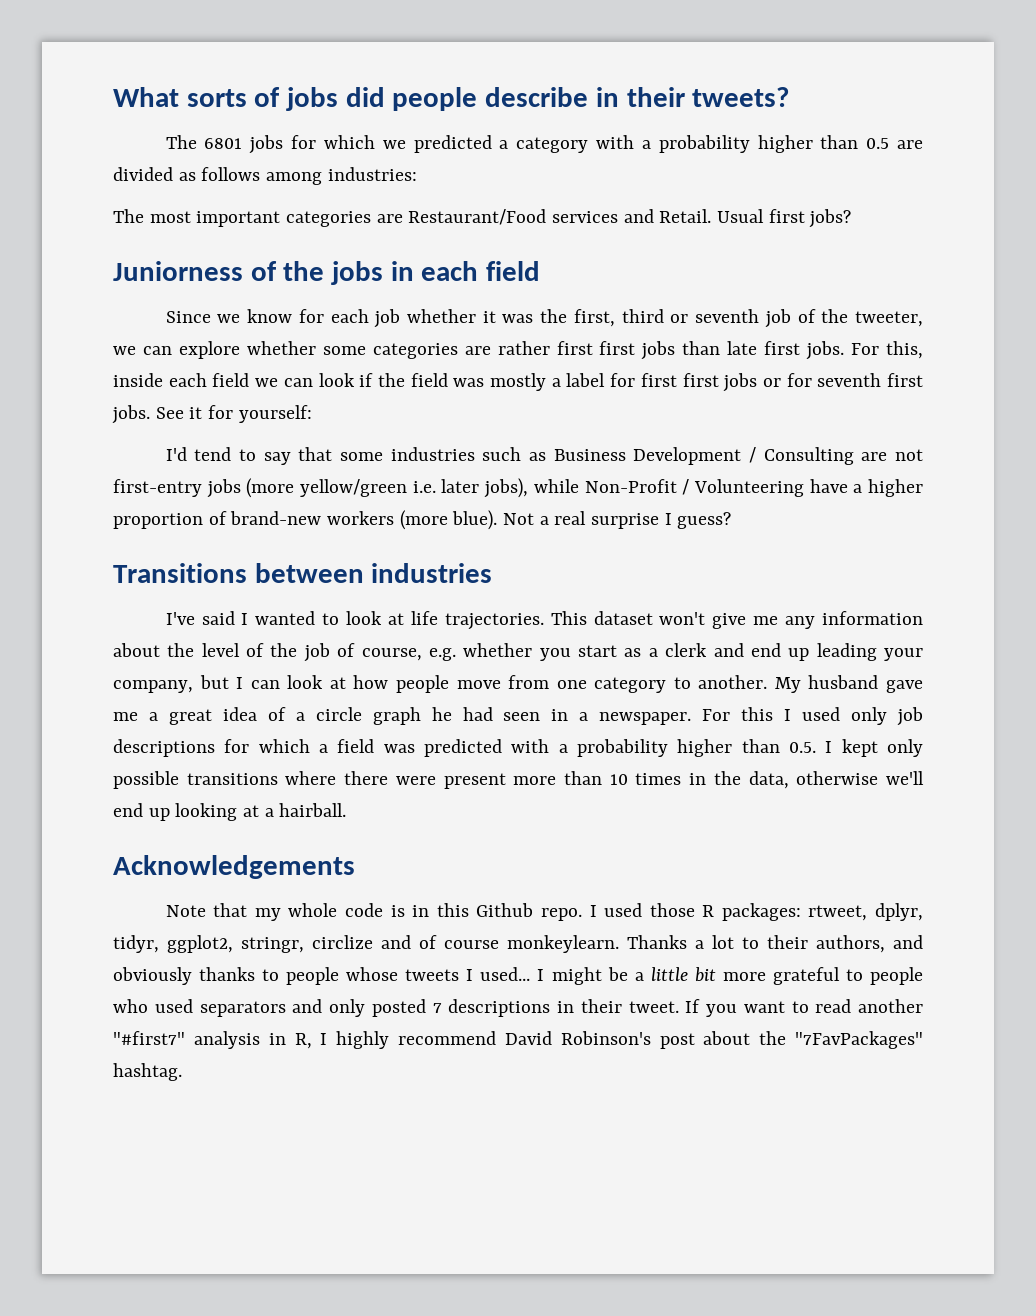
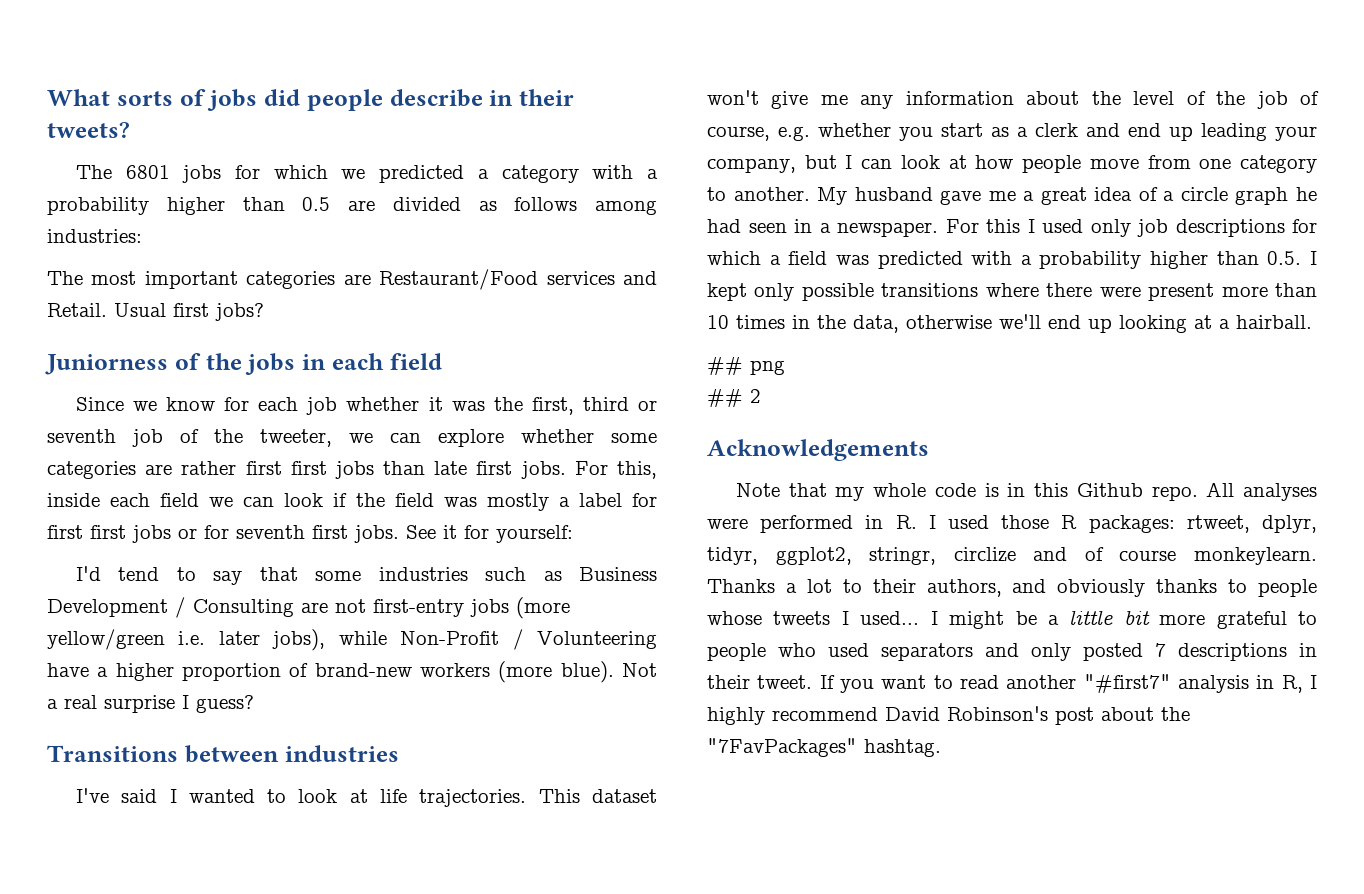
+ ## png
+ ## 2
- I used those R packages: rtweet, dplyr, tidyr, ggplot2, stringr, circlize and of course monkeylearn.
+ All analyses were performed in R. I used those R packages: rtweet, dplyr, tidyr, ggplot2, stringr, circlize and of course monkeylearn.

